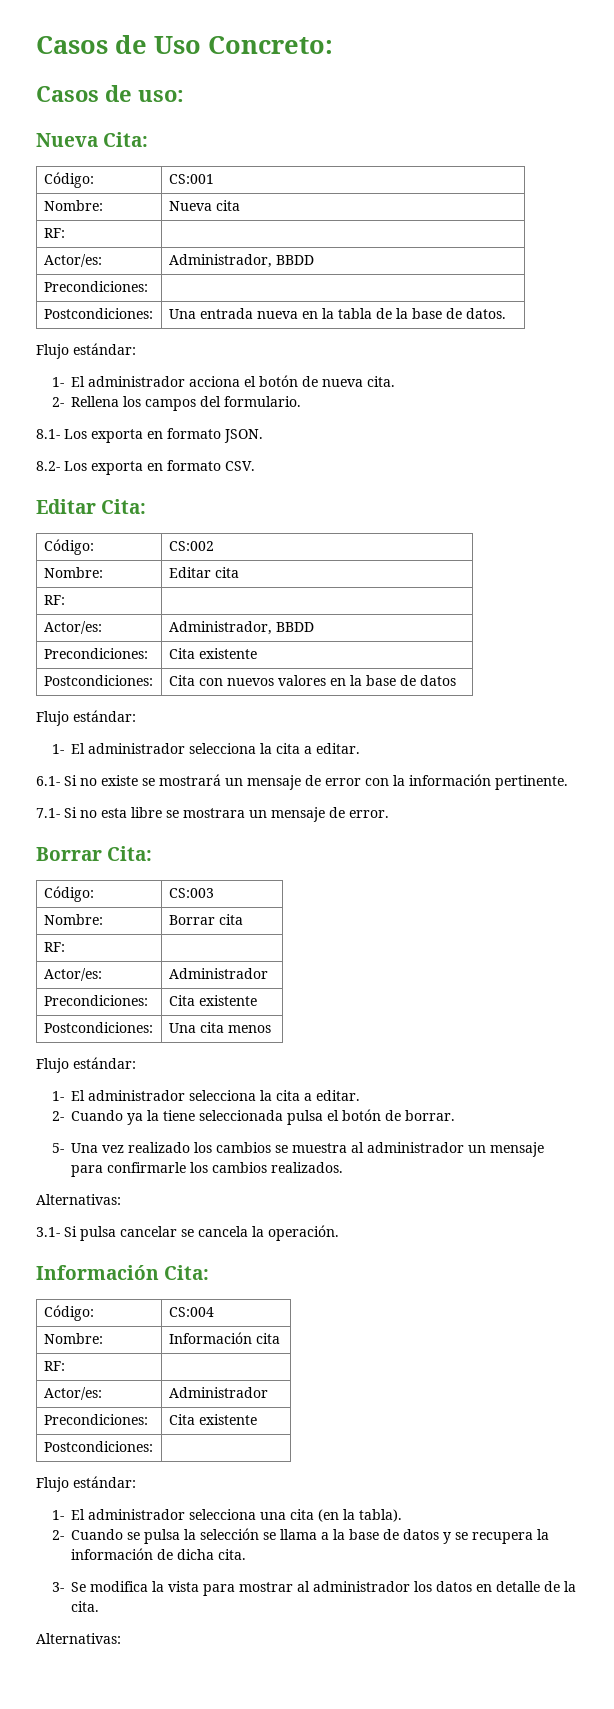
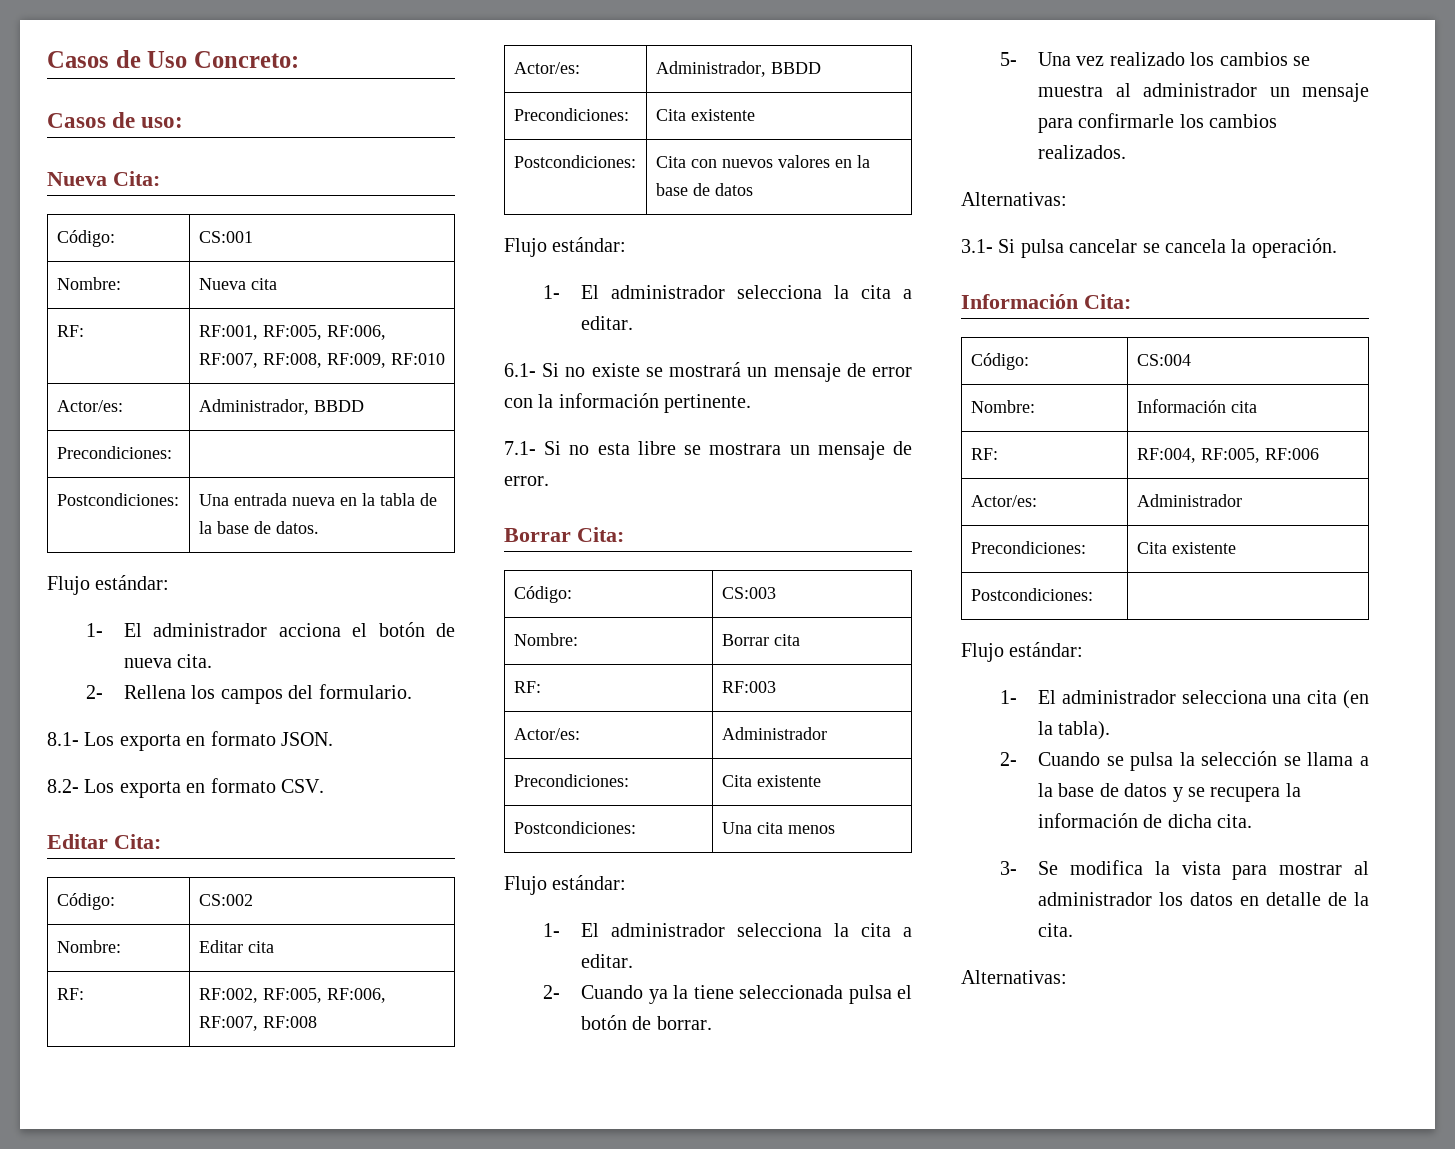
  Nombre: | Nueva cita
- RF: |
+ RF: | RF:001, RF:005, RF:006, RF:007, RF:008, RF:009, RF:010
  Nombre: | Editar cita
- RF: |
+ RF: | RF:002, RF:005, RF:006, RF:007, RF:008
  Nombre: | Borrar cita
- RF: |
+ RF: | RF:003
  Nombre: | Información cita
- RF: |
+ RF: | RF:004, RF:005, RF:006

